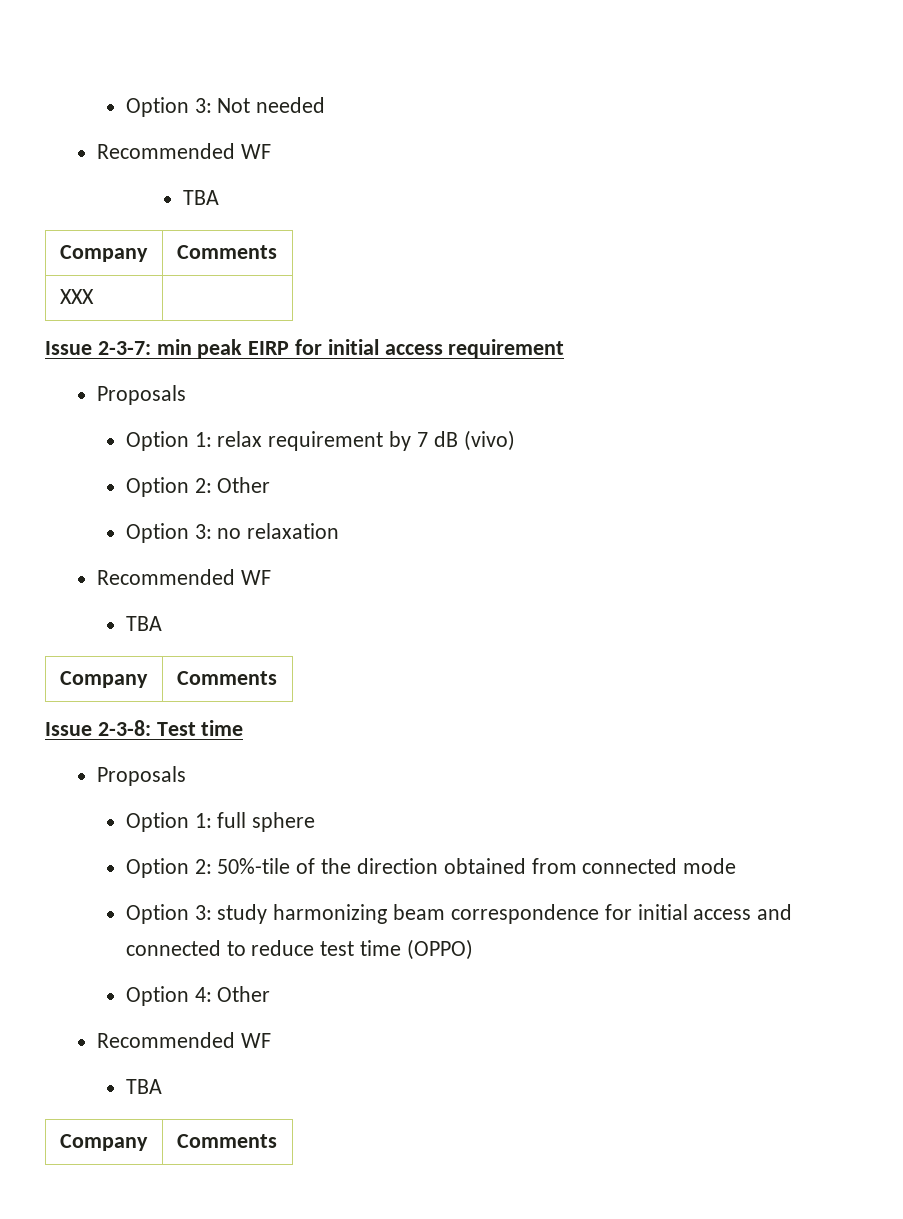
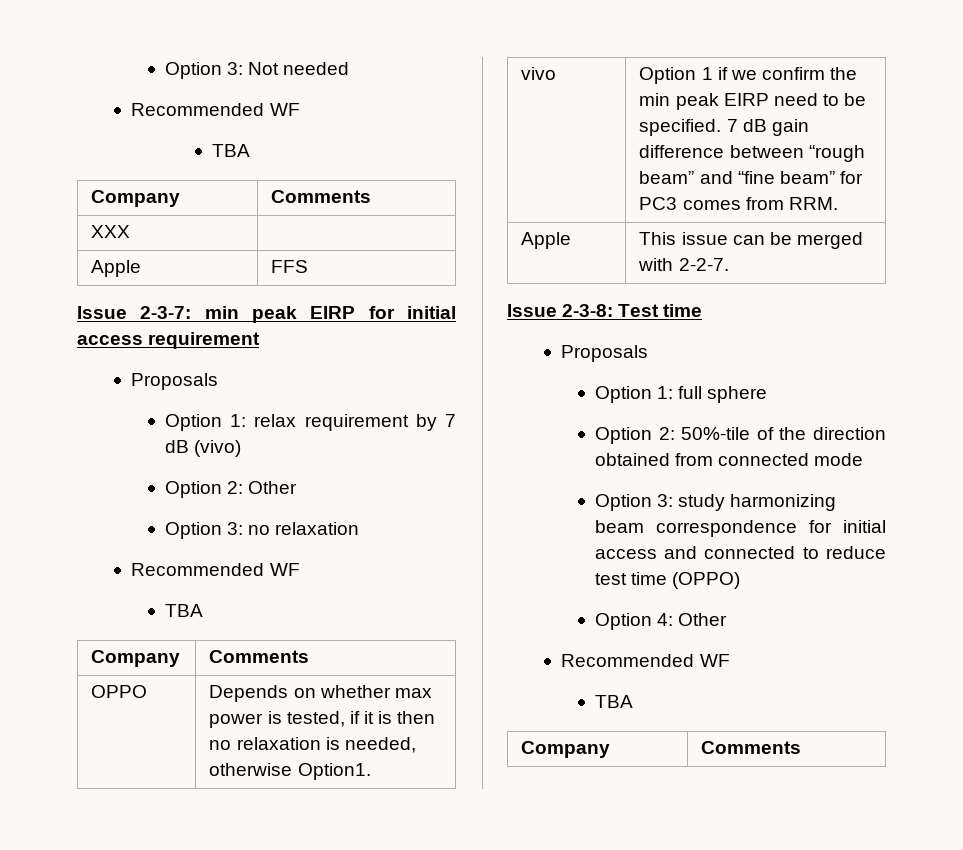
+ Apple | FFS
+ OPPO | Depends on whether max power is tested, if it is then no relaxation is needed, otherwise Option1.
+ vivo | Option 1 if we confirm the min peak EIRP need to be specified. 7 dB gain difference between “rough beam” and “fine beam” for PC3 comes from RRM.
+ Apple | This issue can be merged with 2-2-7.

